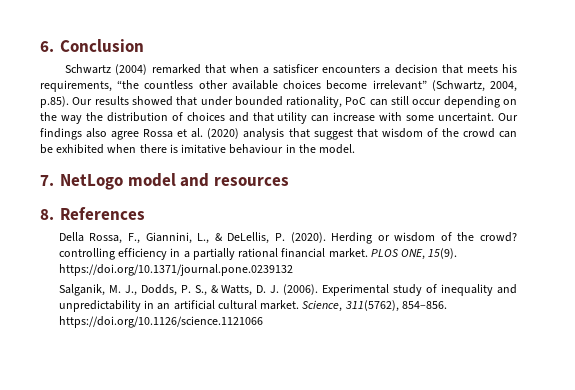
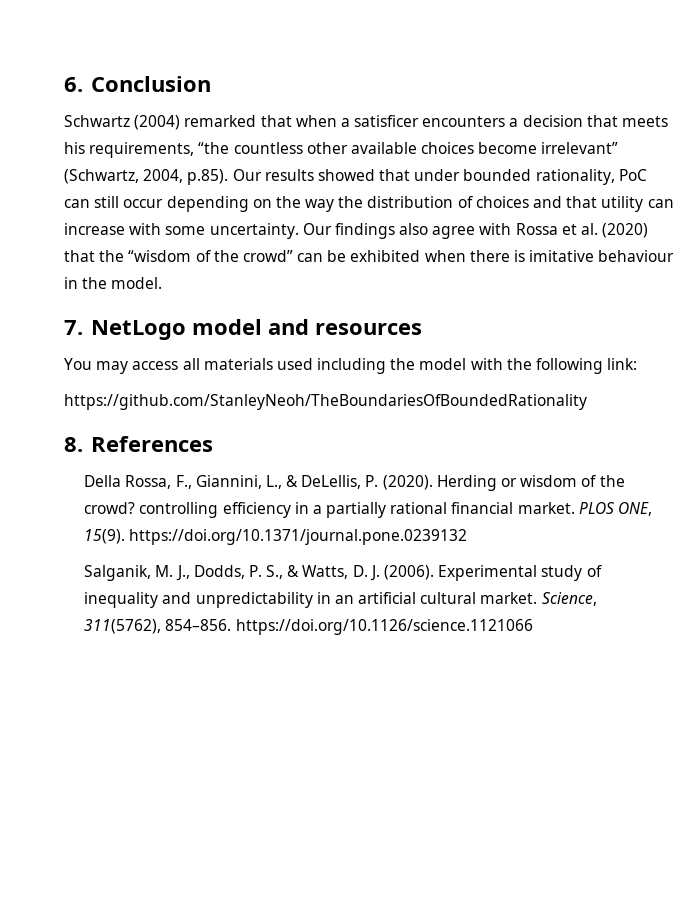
- Schwartz (2004) remarked that when a satisficer encounters a decision that meets his requirements, “the countless other available choices become irrelevant” (Schwartz, 2004, p.85). Our results showed that under bounded rationality, PoC can still occur depending on the way the distribution of choices and that utility can increase with some uncertaint.
+ Schwartz (2004) remarked that when a satisficer encounters a decision that meets his requirements, “the countless other available choices become irrelevant” (Schwartz, 2004, p.85). Our results showed that under bounded rationality, PoC can still occur depending on the way the distribution of choices and that utility can increase with some uncertainty.
- Our findings also agree Rossa et al. (2020) analysis that suggest that wisdom of the crowd can be exhibited when there is imitative behaviour in the model.
+ Our findings also agree with Rossa et al. (2020) that the “wisdom of the crowd” can be exhibited when there is imitative behaviour in the model.
+ You may access all materials used including the model with the following link:
+ https://github.com/StanleyNeoh/TheBoundariesOfBoundedRationality

